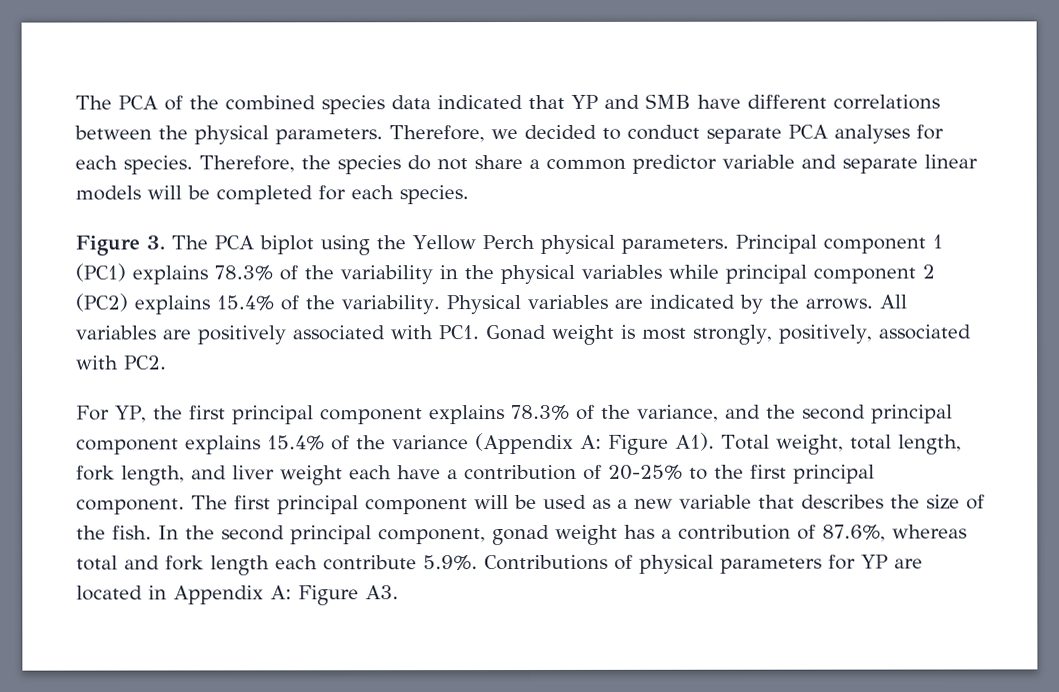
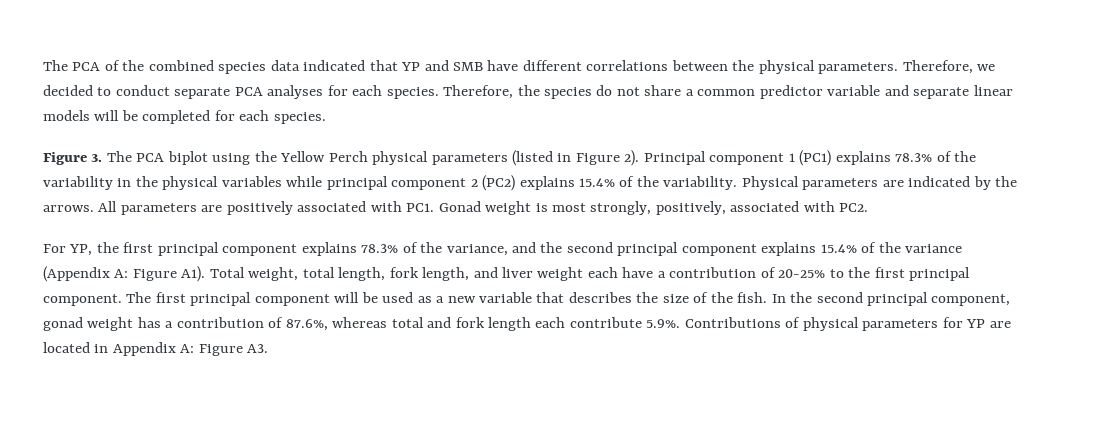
- Figure 3. The PCA biplot using the Yellow Perch physical parameters.
+ Figure 3. The PCA biplot using the Yellow Perch physical parameters (listed in Figure 2).
- Physical variables are indicated by the arrows.
+ Physical parameters are indicated by the arrows.
- All variables are positively associated with PC1. Gonad weight is most strongly, positively, associated with PC2.
+ All parameters are positively associated with PC1. Gonad weight is most strongly, positively, associated with PC2.

